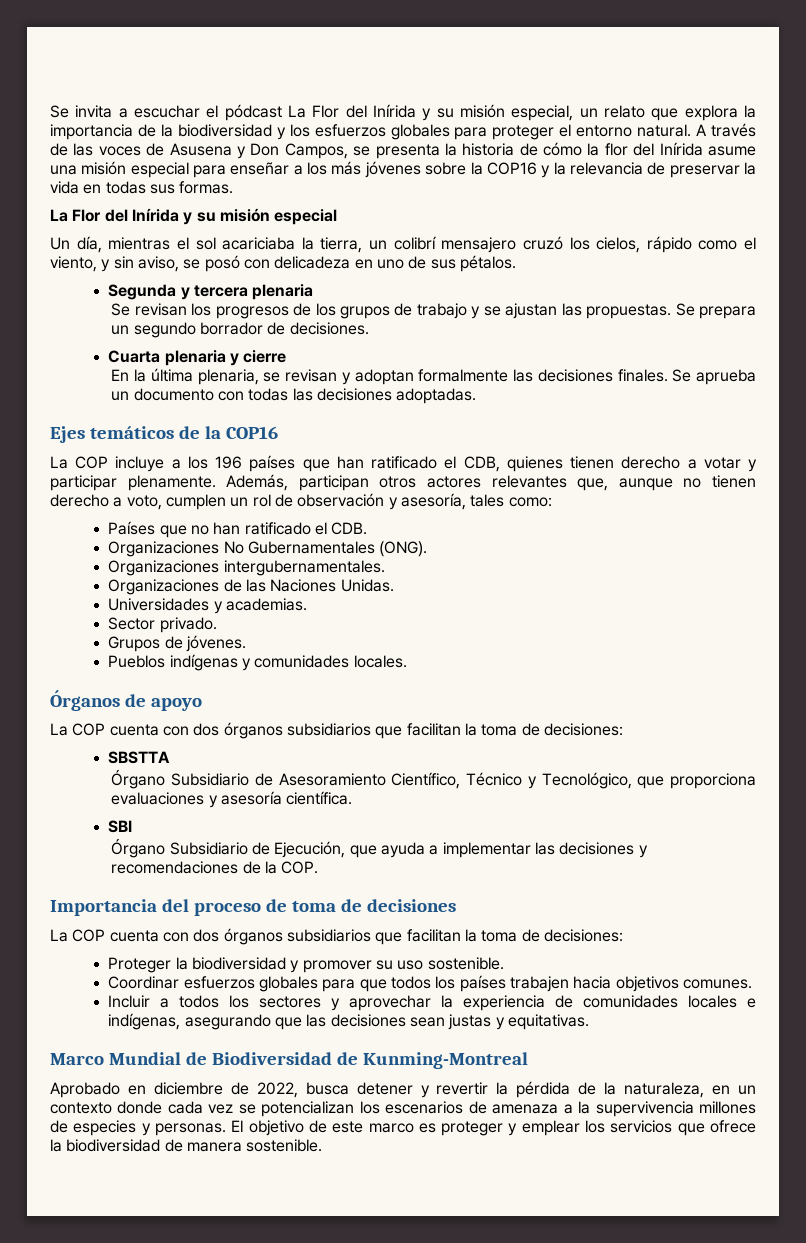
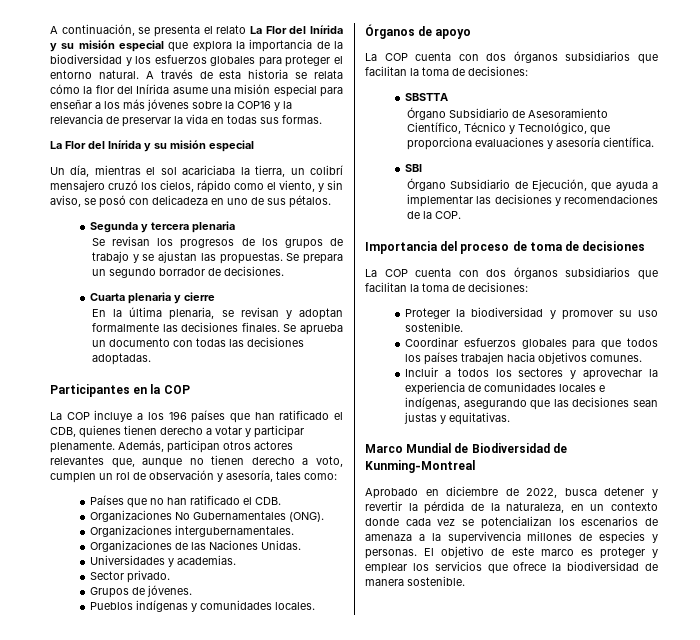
- Se invita a escuchar el pódcast La Flor del Inírida y su misión especial, un relato que explora la importancia de la biodiversidad y los esfuerzos globales para proteger el entorno natural.
+ A continuación, se presenta el relato La Flor del Inírida y su misión especial que explora la importancia de la biodiversidad y los esfuerzos globales para proteger el entorno natural.
- A través de las voces de Asusena y Don Campos, se presenta la historia de cómo la flor del Inírida asume una misión especial para enseñar a los más jóvenes sobre la COP16 y la relevancia de preservar la vida en todas sus formas.
+ A través de esta historia se relata cómo la flor del Inírida asume una misión especial para enseñar a los más jóvenes sobre la COP16 y la relevancia de preservar la vida en todas sus formas.
- Ejes temáticos de la COP16
+ Participantes en la COP

